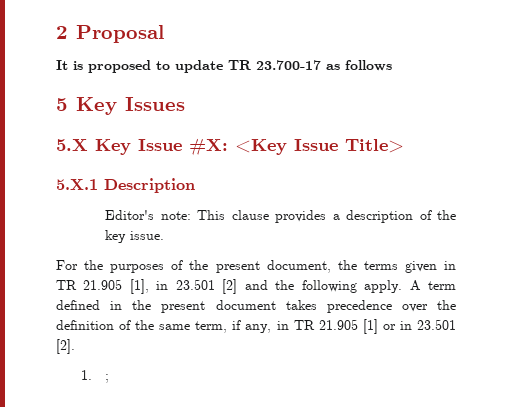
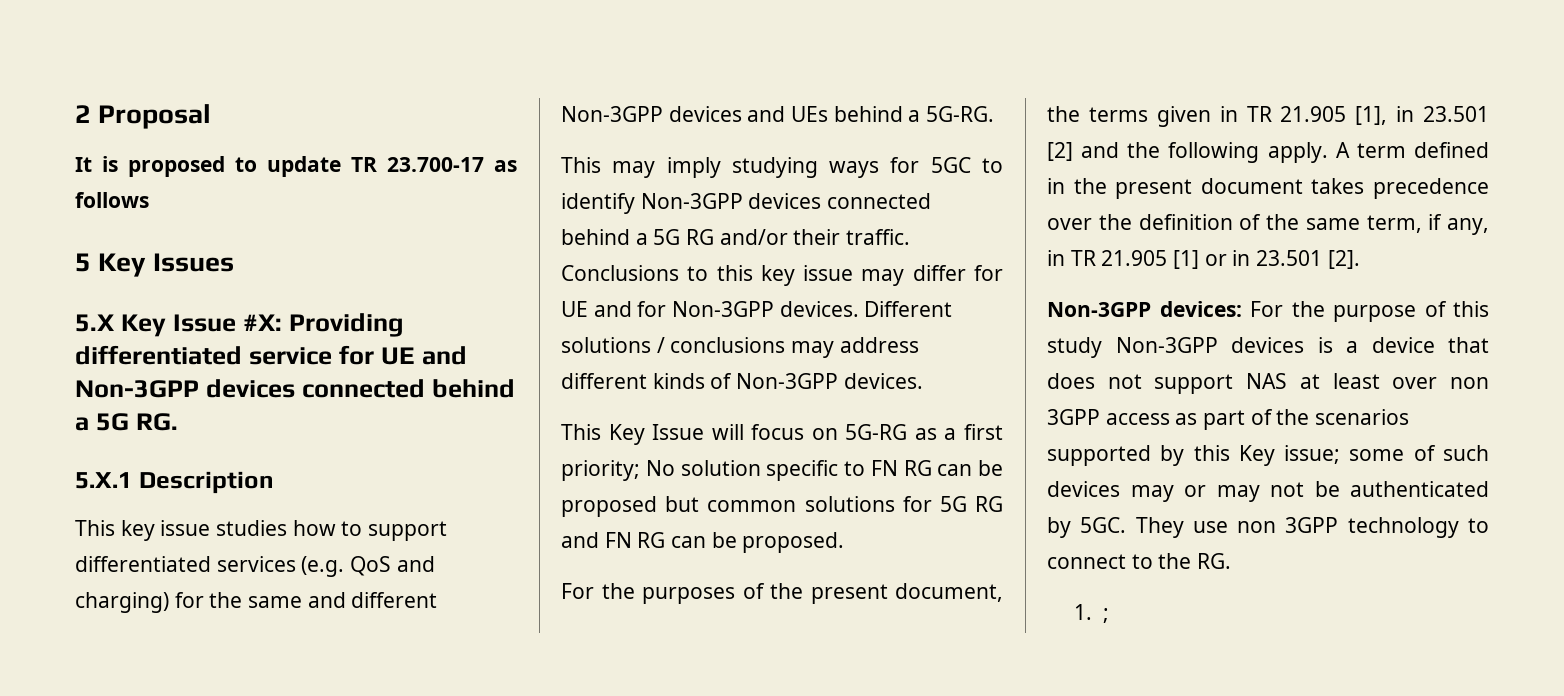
- 5.X Key Issue #X: <Key Issue Title>
+ 5.X Key Issue #X: Providing differentiated service for UE and Non-3GPP devices connected behind a 5G RG.
  5.X.1 Description
- Editor's note: This clause provides a description of the key issue.
+ This key issue studies how to support differentiated services (e.g. QoS and charging) for the same and different Non-3GPP devices and UEs behind a 5G-RG.
+ This may imply studying ways for 5GC to identify Non-3GPP devices connected behind a 5G RG and/or their traffic. Conclusions to this key issue may differ for UE and for Non-3GPP devices. Different solutions / conclusions may address different kinds of Non-3GPP devices.
+ This Key Issue will focus on 5G-RG as a first priority; No solution specific to FN RG can be proposed but common solutions for 5G RG and FN RG can be proposed.
+ Non-3GPP devices: For the purpose of this study Non-3GPP devices is a device that does not support NAS at least over non 3GPP access as part of the scenarios supported by this Key issue; some of such devices may or may not be authenticated by 5GC. They use non 3GPP technology to connect to the RG.

